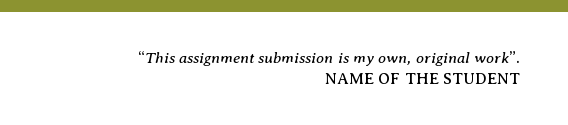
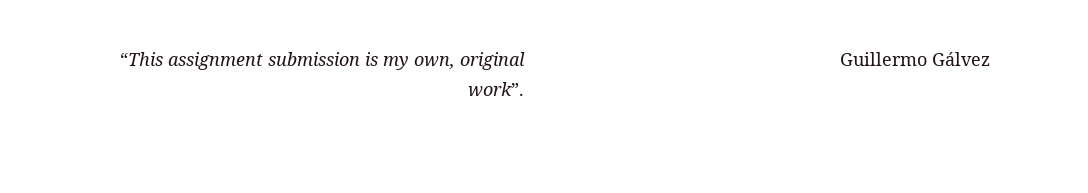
- NAME OF THE STUDENT
+ Guillermo Gálvez

